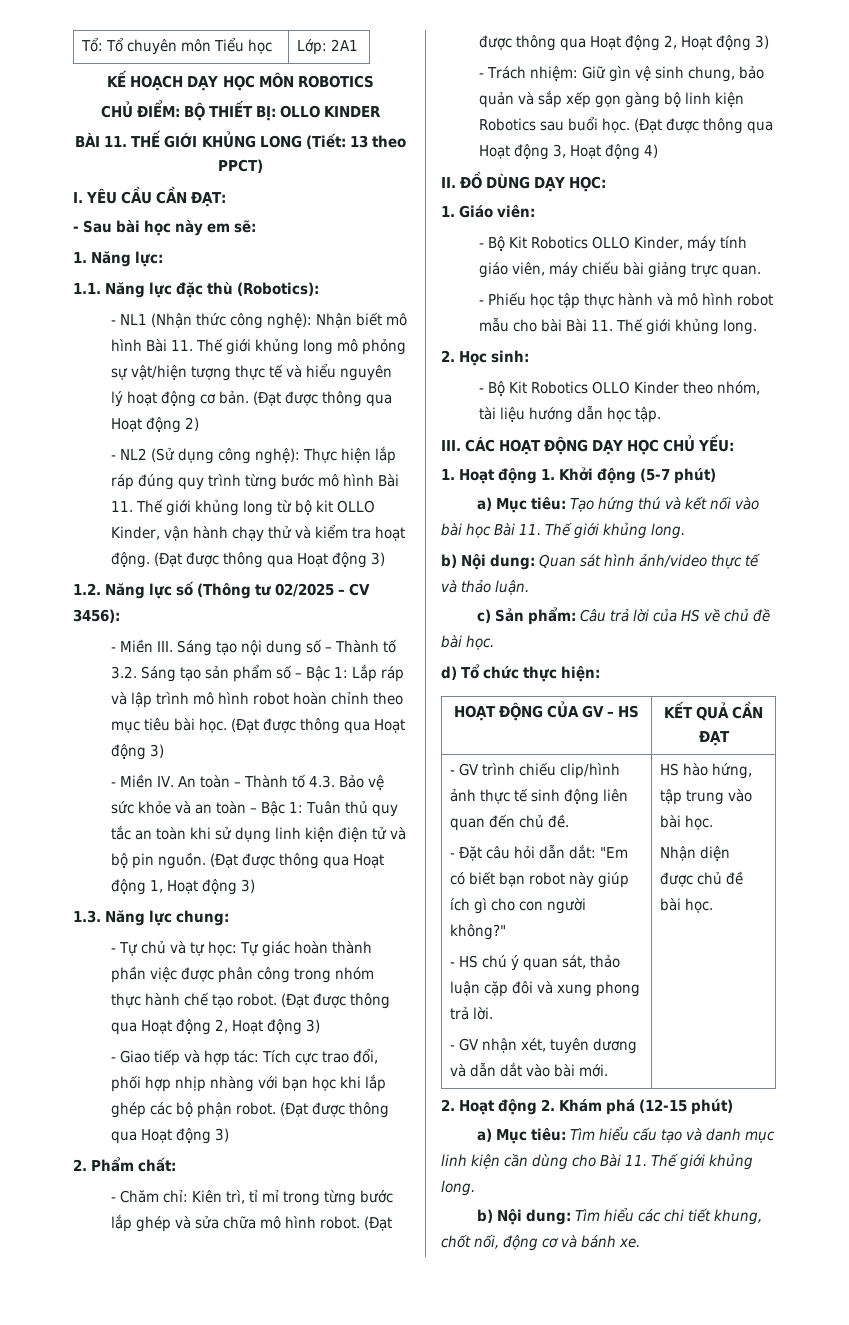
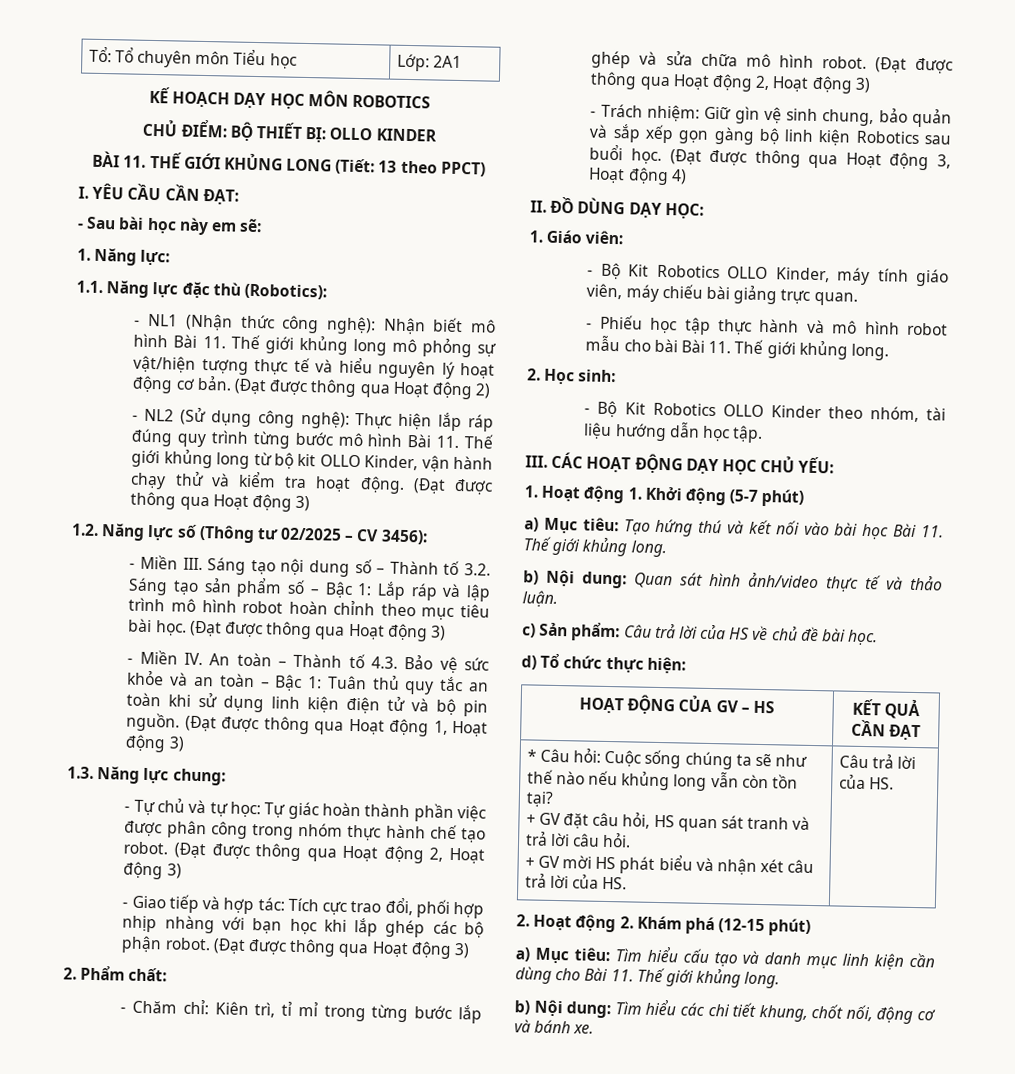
- - GV trình chiếu clip/hình ảnh thực tế sinh động liên quan đến chủ đề.
- - Đặt câu hỏi dẫn dắt: "Em có biết bạn robot này giúp ích gì cho con người không?"
- - HS chú ý quan sát, thảo luận cặp đôi và xung phong trả lời.
- - GV nhận xét, tuyên dương và dẫn dắt vào bài mới. | HS hào hứng, tập trung vào bài học.
- Nhận diện được chủ đề bài học.
+ * Câu hỏi: Cuộc sống chúng ta sẽ như thế nào nếu khủng long vẫn còn tồn tại?
+ + GV đặt câu hỏi, HS quan sát tranh và trả lời câu hỏi.
+ + GV mời HS phát biểu và nhận xét câu trả lời của HS. | Câu trả lời của HS.

